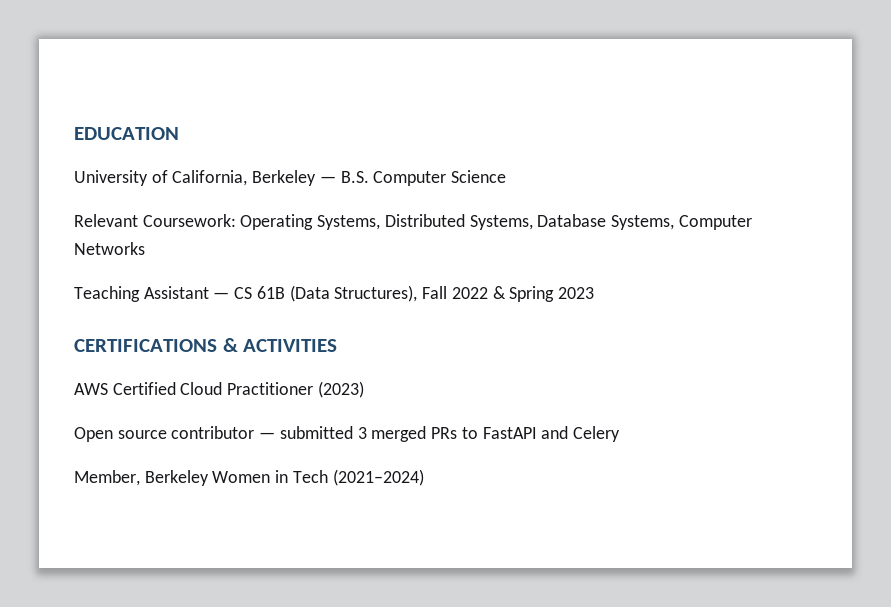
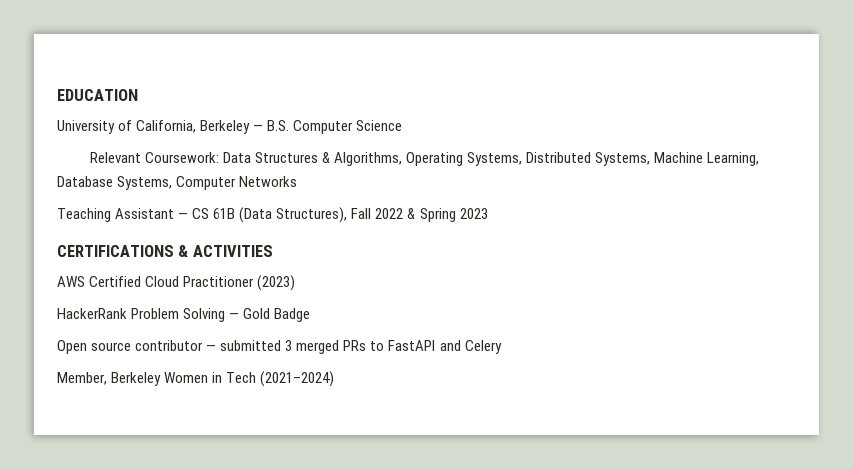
- Relevant Coursework: Operating Systems, Distributed Systems, Database Systems, Computer Networks
+ Relevant Coursework: Data Structures & Algorithms, Operating Systems, Distributed Systems, Machine Learning, Database Systems, Computer Networks
+ HackerRank Problem Solving — Gold Badge

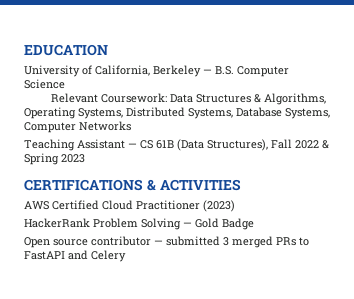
- Relevant Coursework: Data Structures & Algorithms, Operating Systems, Distributed Systems, Machine Learning, Database Systems, Computer Networks
+ Relevant Coursework: Data Structures & Algorithms, Operating Systems, Distributed Systems, Database Systems, Computer Networks
- Member, Berkeley Women in Tech (2021–2024)

